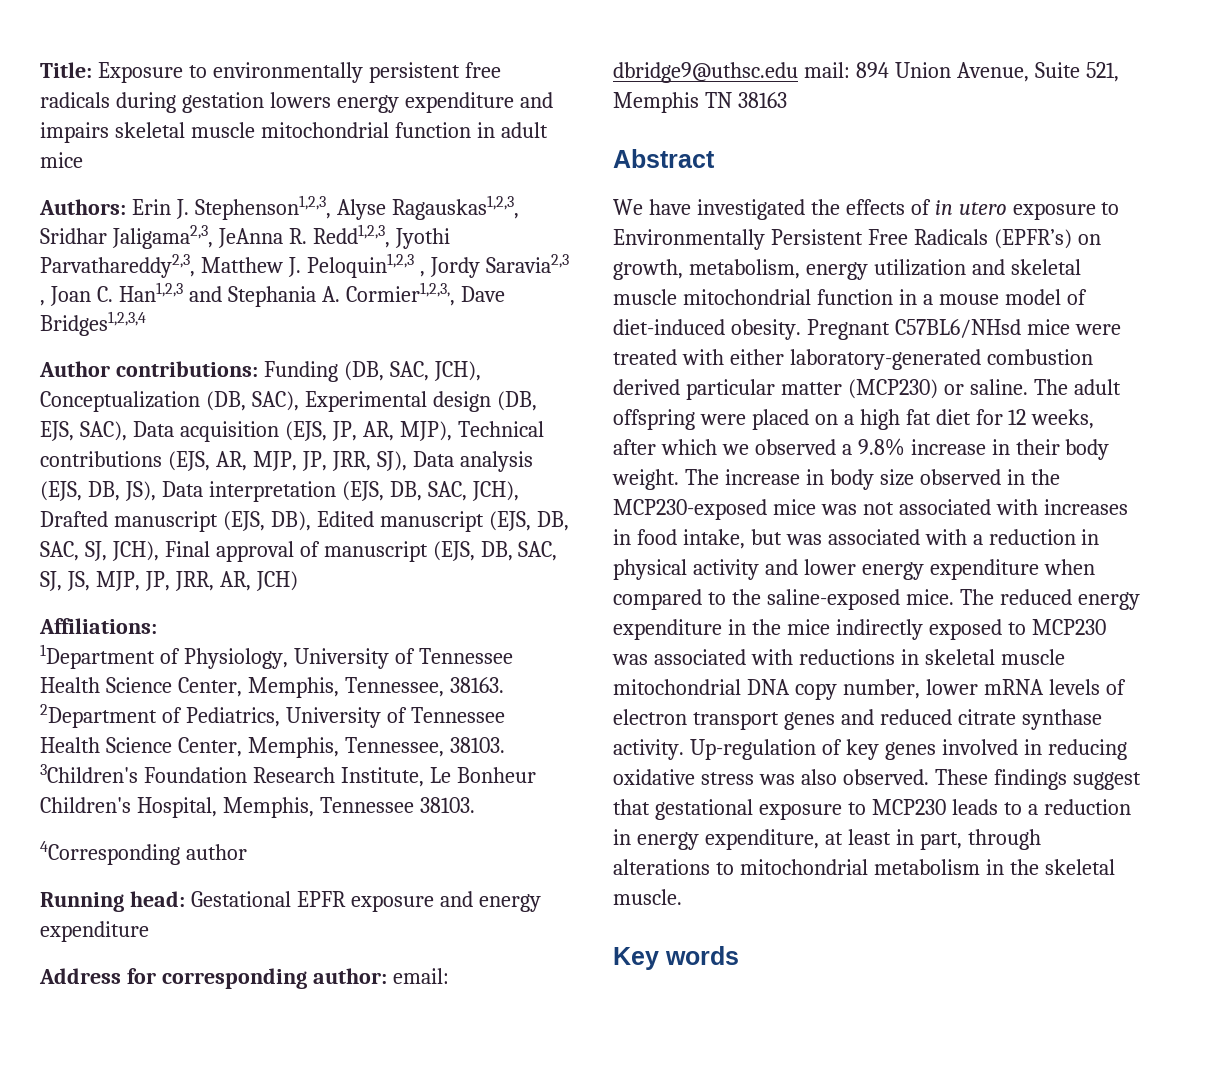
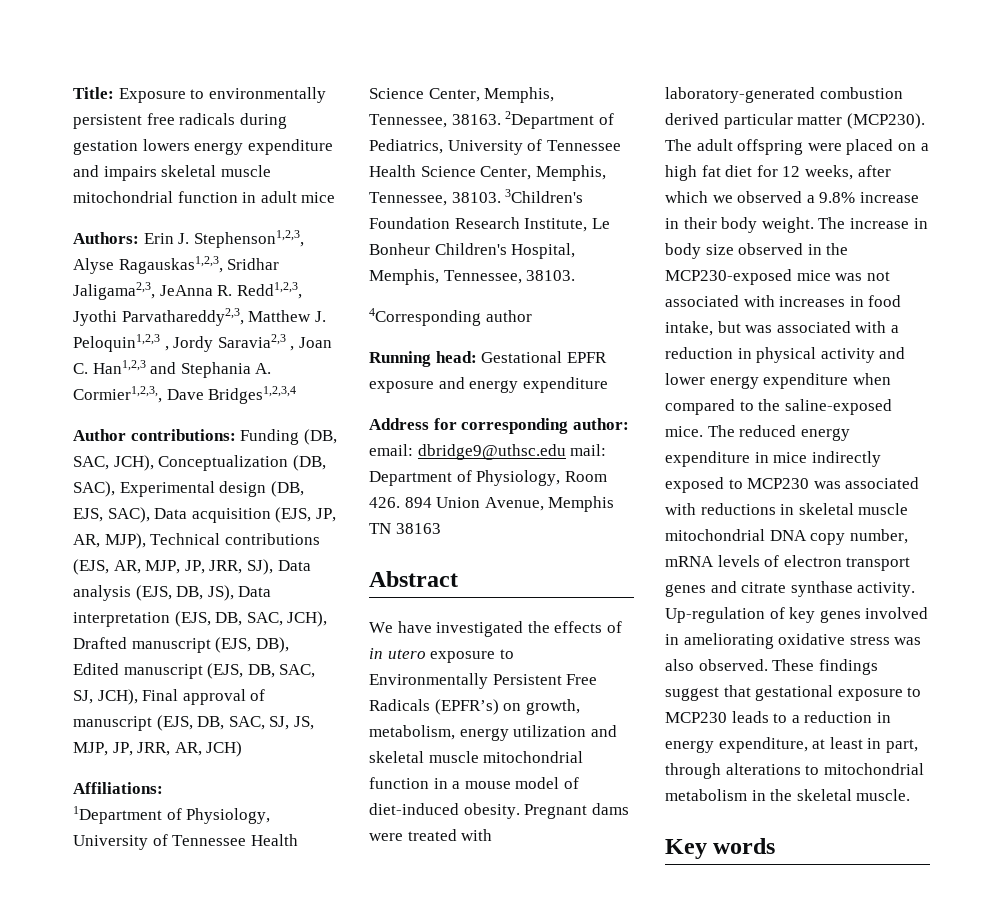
- 3Children's Foundation Research Institute, Le Bonheur Children's Hospital, Memphis, Tennessee 38103.
+ 3Children's Foundation Research Institute, Le Bonheur Children's Hospital, Memphis, Tennessee, 38103.
- Address for corresponding author: email: dbridge9@uthsc.edu mail: 894 Union Avenue, Suite 521, Memphis TN 38163
+ Address for corresponding author: email: dbridge9@uthsc.edu mail: Department of Physiology, Room 426. 894 Union Avenue, Memphis TN 38163
- Pregnant C57BL6/NHsd mice were treated with either laboratory-generated combustion derived particular matter (MCP230) or saline.
+ Pregnant dams were treated with laboratory-generated combustion derived particular matter (MCP230).
- The reduced energy expenditure in the mice indirectly exposed to MCP230 was associated with reductions in skeletal muscle mitochondrial DNA copy number, lower mRNA levels of electron transport genes and reduced citrate synthase activity.
+ The reduced energy expenditure in mice indirectly exposed to MCP230 was associated with reductions in skeletal muscle mitochondrial DNA copy number, mRNA levels of electron transport genes and citrate synthase activity.
- Up-regulation of key genes involved in reducing oxidative stress was also observed.
+ Up-regulation of key genes involved in ameliorating oxidative stress was also observed.

